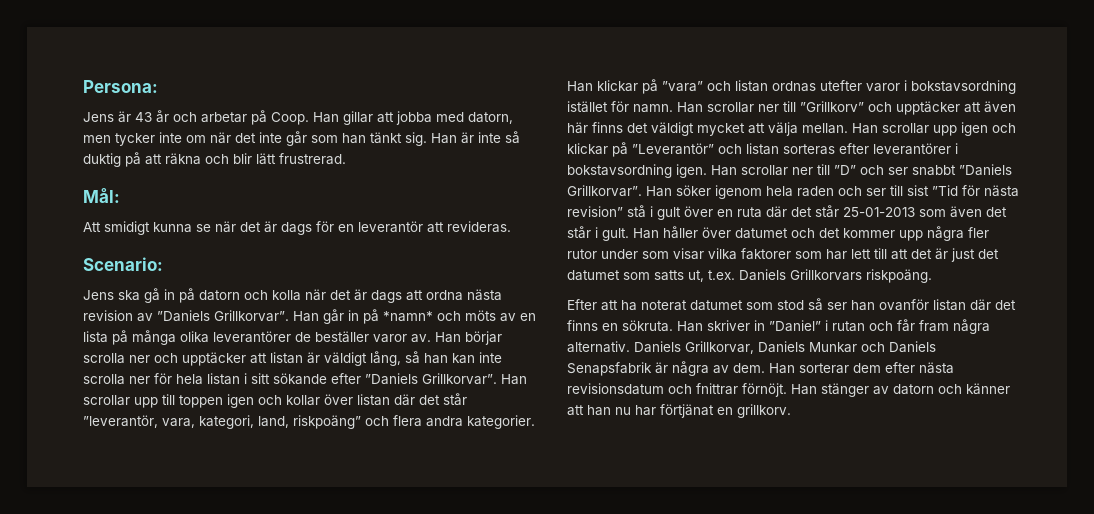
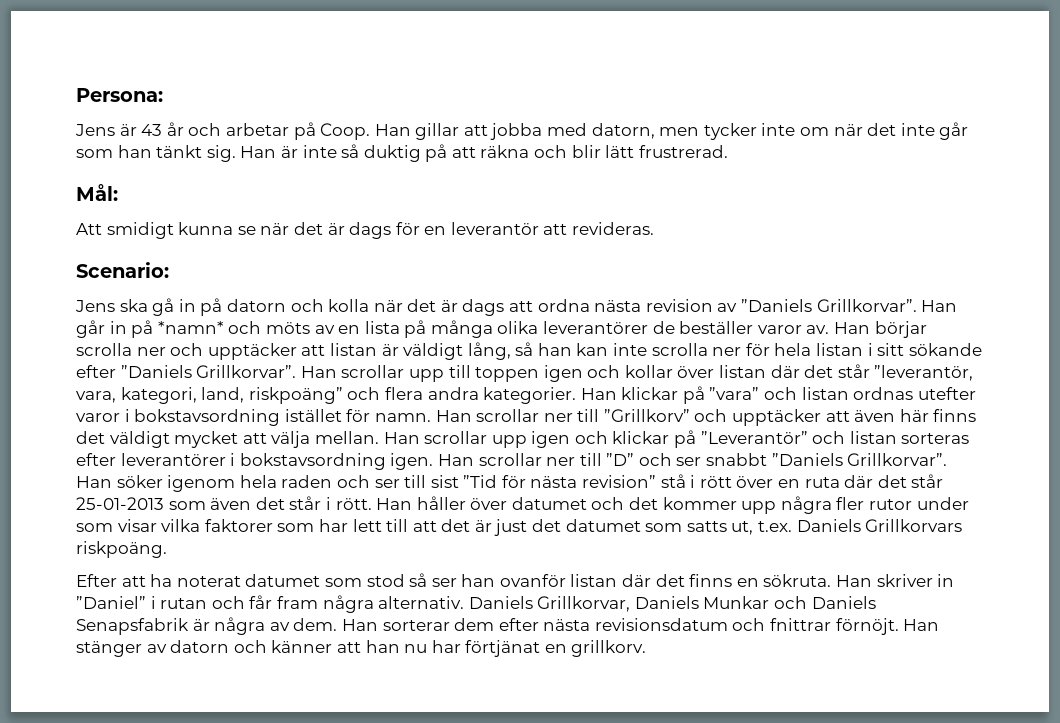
- Han söker igenom hela raden och ser till sist ”Tid för nästa revision” stå i gult över en ruta där det står 25-01-2013 som även det står i gult.
+ Han söker igenom hela raden och ser till sist ”Tid för nästa revision” stå i rött över en ruta där det står 25-01-2013 som även det står i rött.

